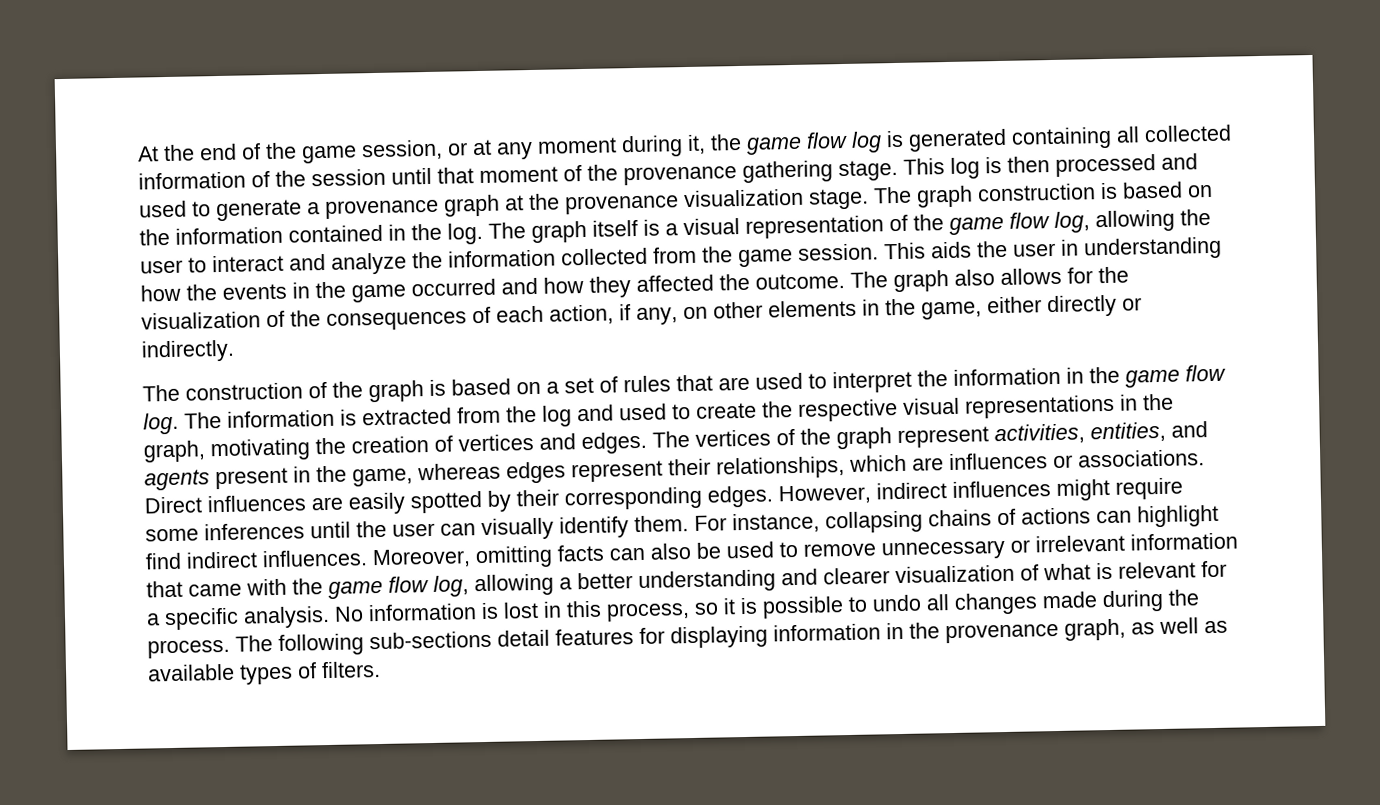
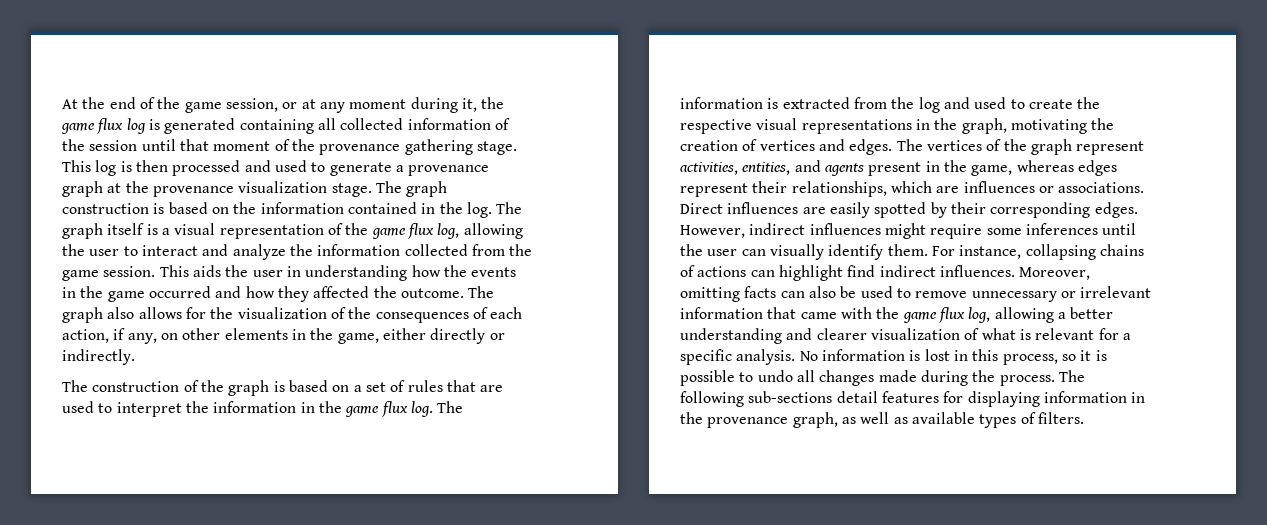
- At the end of the game session, or at any moment during it, the game flow log is generated containing all collected information of the session until that moment of the provenance gathering stage.
+ At the end of the game session, or at any moment during it, the game flux log is generated containing all collected information of the session until that moment of the provenance gathering stage.
- The graph itself is a visual representation of the game flow log, allowing the user to interact and analyze the information collected from the game session.
+ The graph itself is a visual representation of the game flux log, allowing the user to interact and analyze the information collected from the game session.
- The construction of the graph is based on a set of rules that are used to interpret the information in the game flow log.
+ The construction of the graph is based on a set of rules that are used to interpret the information in the game flux log.
- Moreover, omitting facts can also be used to remove unnecessary or irrelevant information that came with the game flow log, allowing a better understanding and clearer visualization of what is relevant for a specific analysis.
+ Moreover, omitting facts can also be used to remove unnecessary or irrelevant information that came with the game flux log, allowing a better understanding and clearer visualization of what is relevant for a specific analysis.

